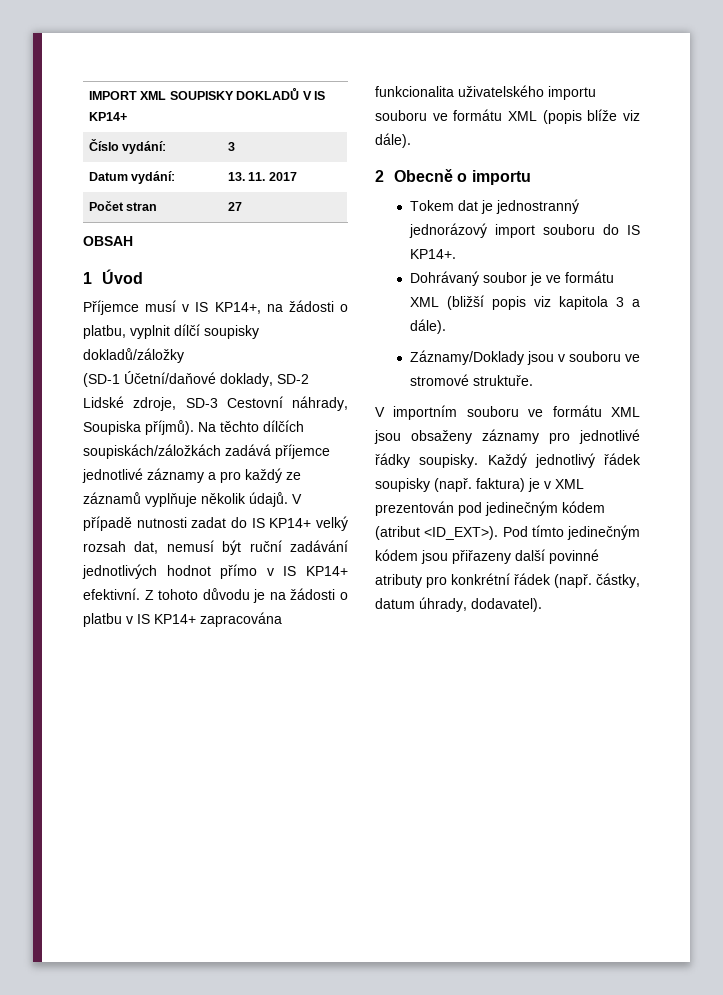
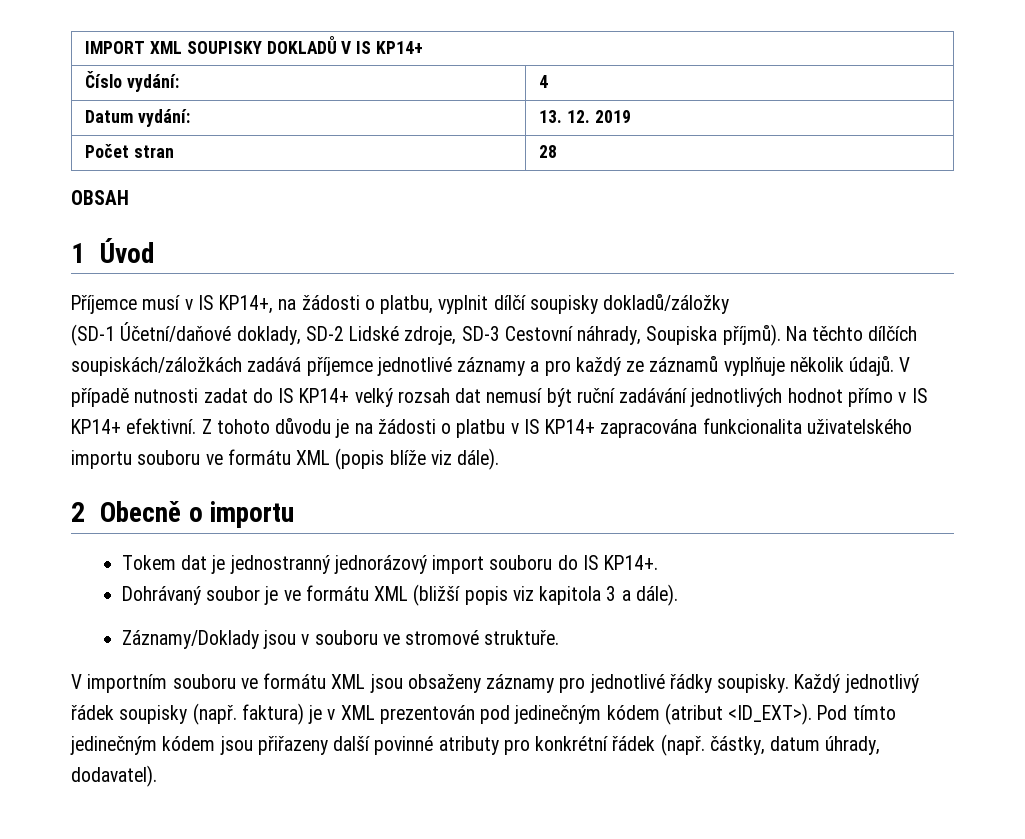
- Číslo vydání: | 3
+ Číslo vydání: | 4
- Datum vydání: | 13. 11. 2017
+ Datum vydání: | 13. 12. 2019
- Počet stran | 27
+ Počet stran | 28
- V případě nutnosti zadat do IS KP14+ velký rozsah dat, nemusí být ruční zadávání jednotlivých hodnot přímo v IS KP14+ efektivní.
+ V případě nutnosti zadat do IS KP14+ velký rozsah dat nemusí být ruční zadávání jednotlivých hodnot přímo v IS KP14+ efektivní.

